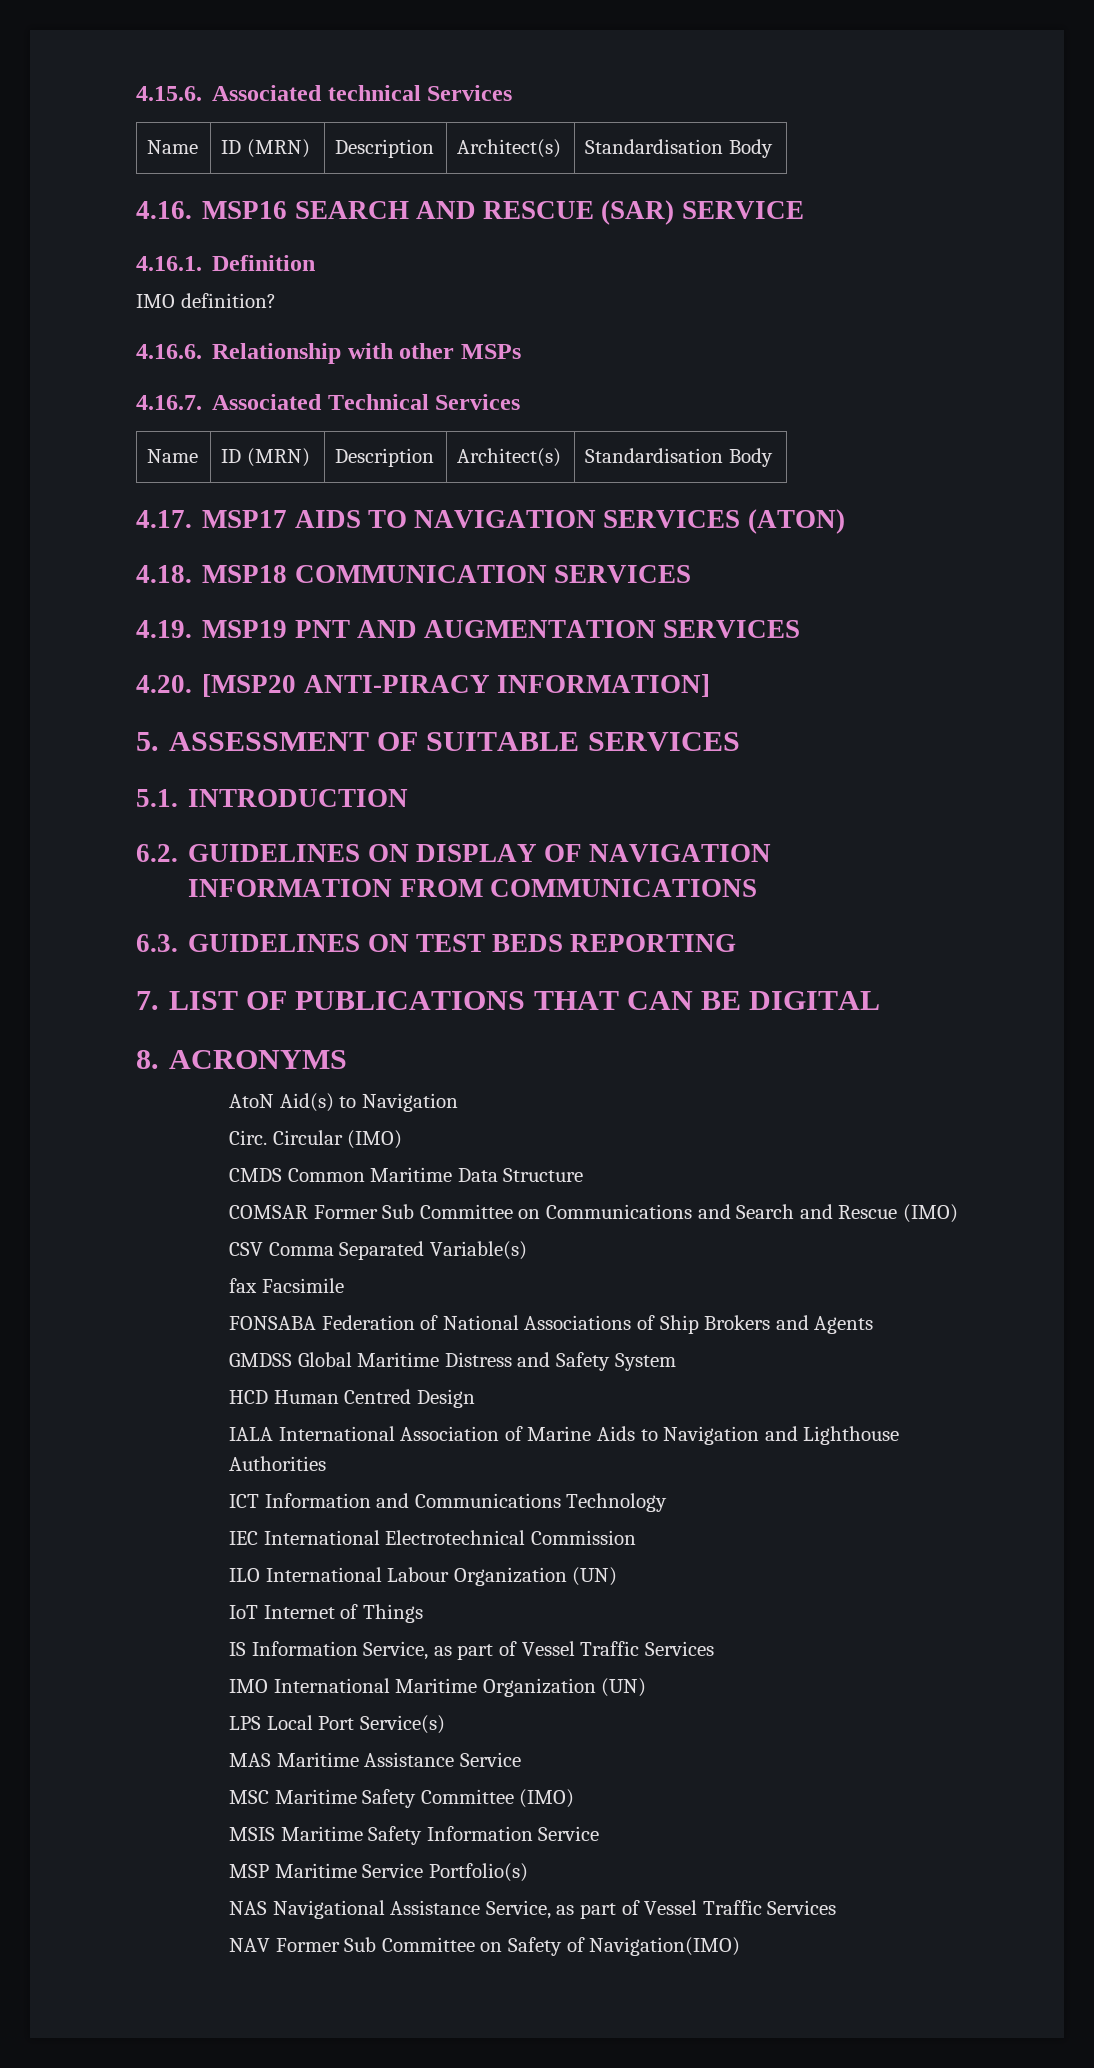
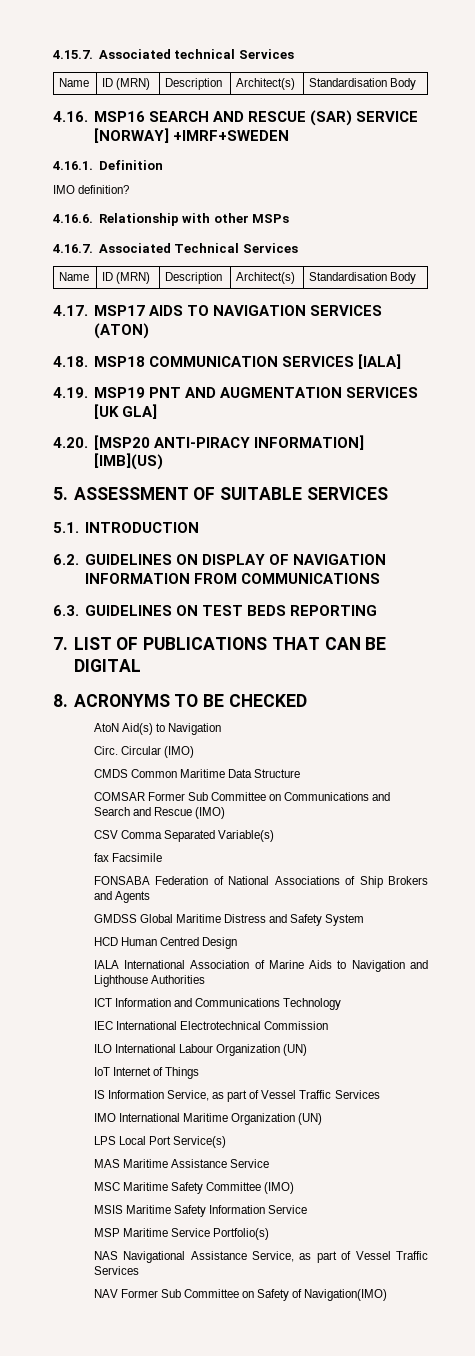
- 4.15.6. Associated technical Services
+ 4.15.7. Associated technical Services
- 4.16. MSP16 SEARCH AND RESCUE (SAR) SERVICE
+ 4.16. MSP16 SEARCH AND RESCUE (SAR) SERVICE [NORWAY] +IMRF+SWEDEN
- 4.18. MSP18 COMMUNICATION SERVICES
+ 4.18. MSP18 COMMUNICATION SERVICES [IALA]
- 4.19. MSP19 PNT AND AUGMENTATION SERVICES
+ 4.19. MSP19 PNT AND AUGMENTATION SERVICES [UK GLA]
- 4.20. [MSP20 ANTI-PIRACY INFORMATION]
+ 4.20. [MSP20 ANTI-PIRACY INFORMATION] [IMB](US)
- 8. ACRONYMS
+ 8. ACRONYMS TO BE CHECKED

